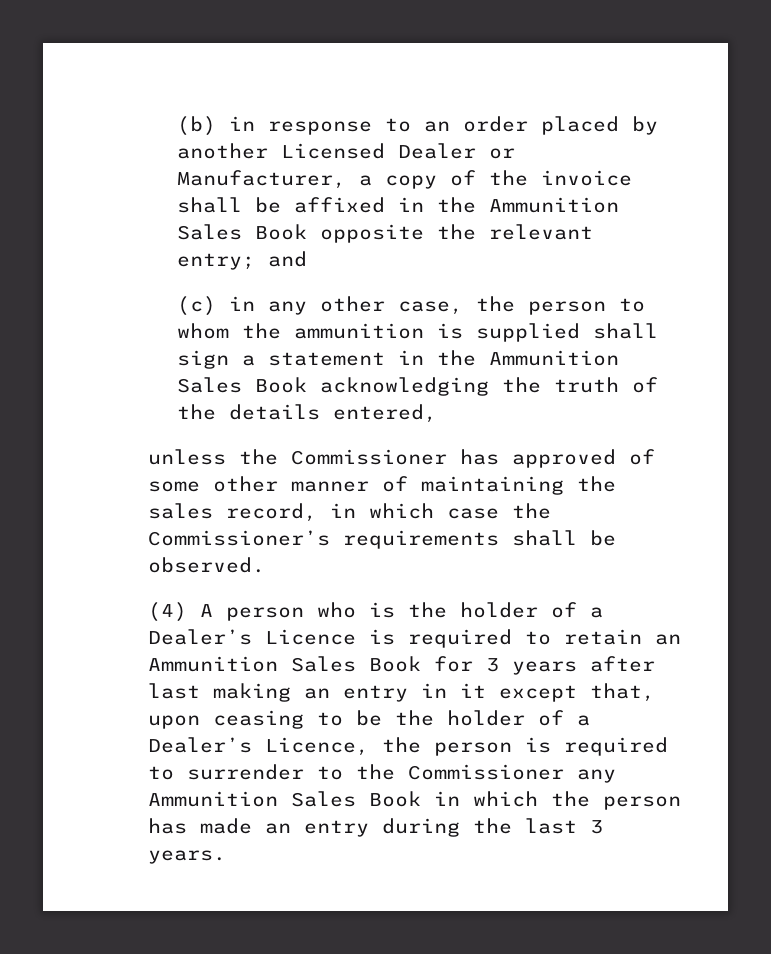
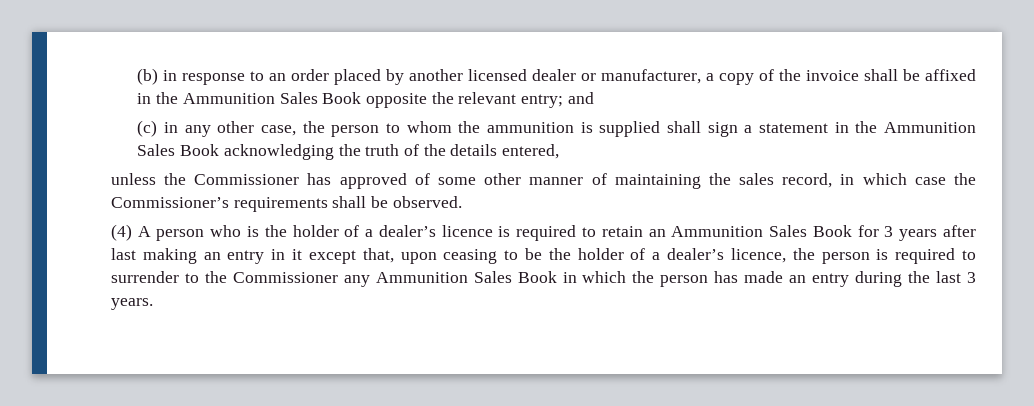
- (b) in response to an order placed by another Licensed Dealer or Manufacturer, a copy of the invoice shall be affixed in the Ammunition Sales Book opposite the relevant entry; and
+ (b) in response to an order placed by another licensed dealer or manufacturer, a copy of the invoice shall be affixed in the Ammunition Sales Book opposite the relevant entry; and
- (4) A person who is the holder of a Dealer’s Licence is required to retain an Ammunition Sales Book for 3 years after last making an entry in it except that, upon ceasing to be the holder of a Dealer’s Licence, the person is required to surrender to the Commissioner any Ammunition Sales Book in which the person has made an entry during the last 3 years.
+ (4) A person who is the holder of a dealer’s licence is required to retain an Ammunition Sales Book for 3 years after last making an entry in it except that, upon ceasing to be the holder of a dealer’s licence, the person is required to surrender to the Commissioner any Ammunition Sales Book in which the person has made an entry during the last 3 years.

